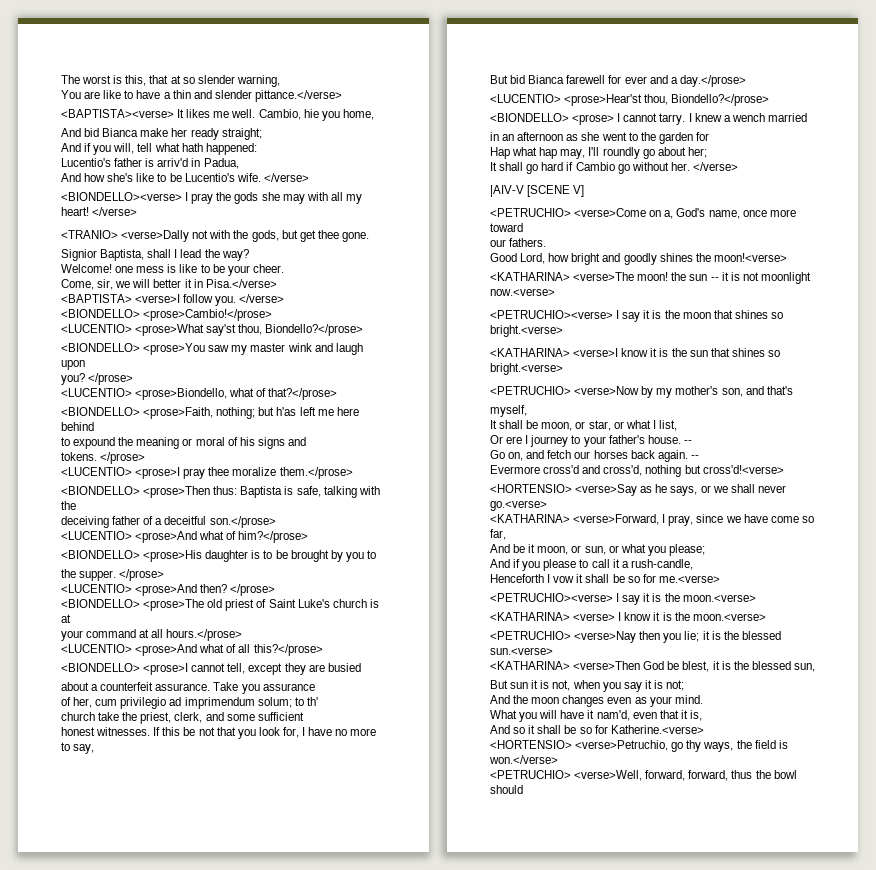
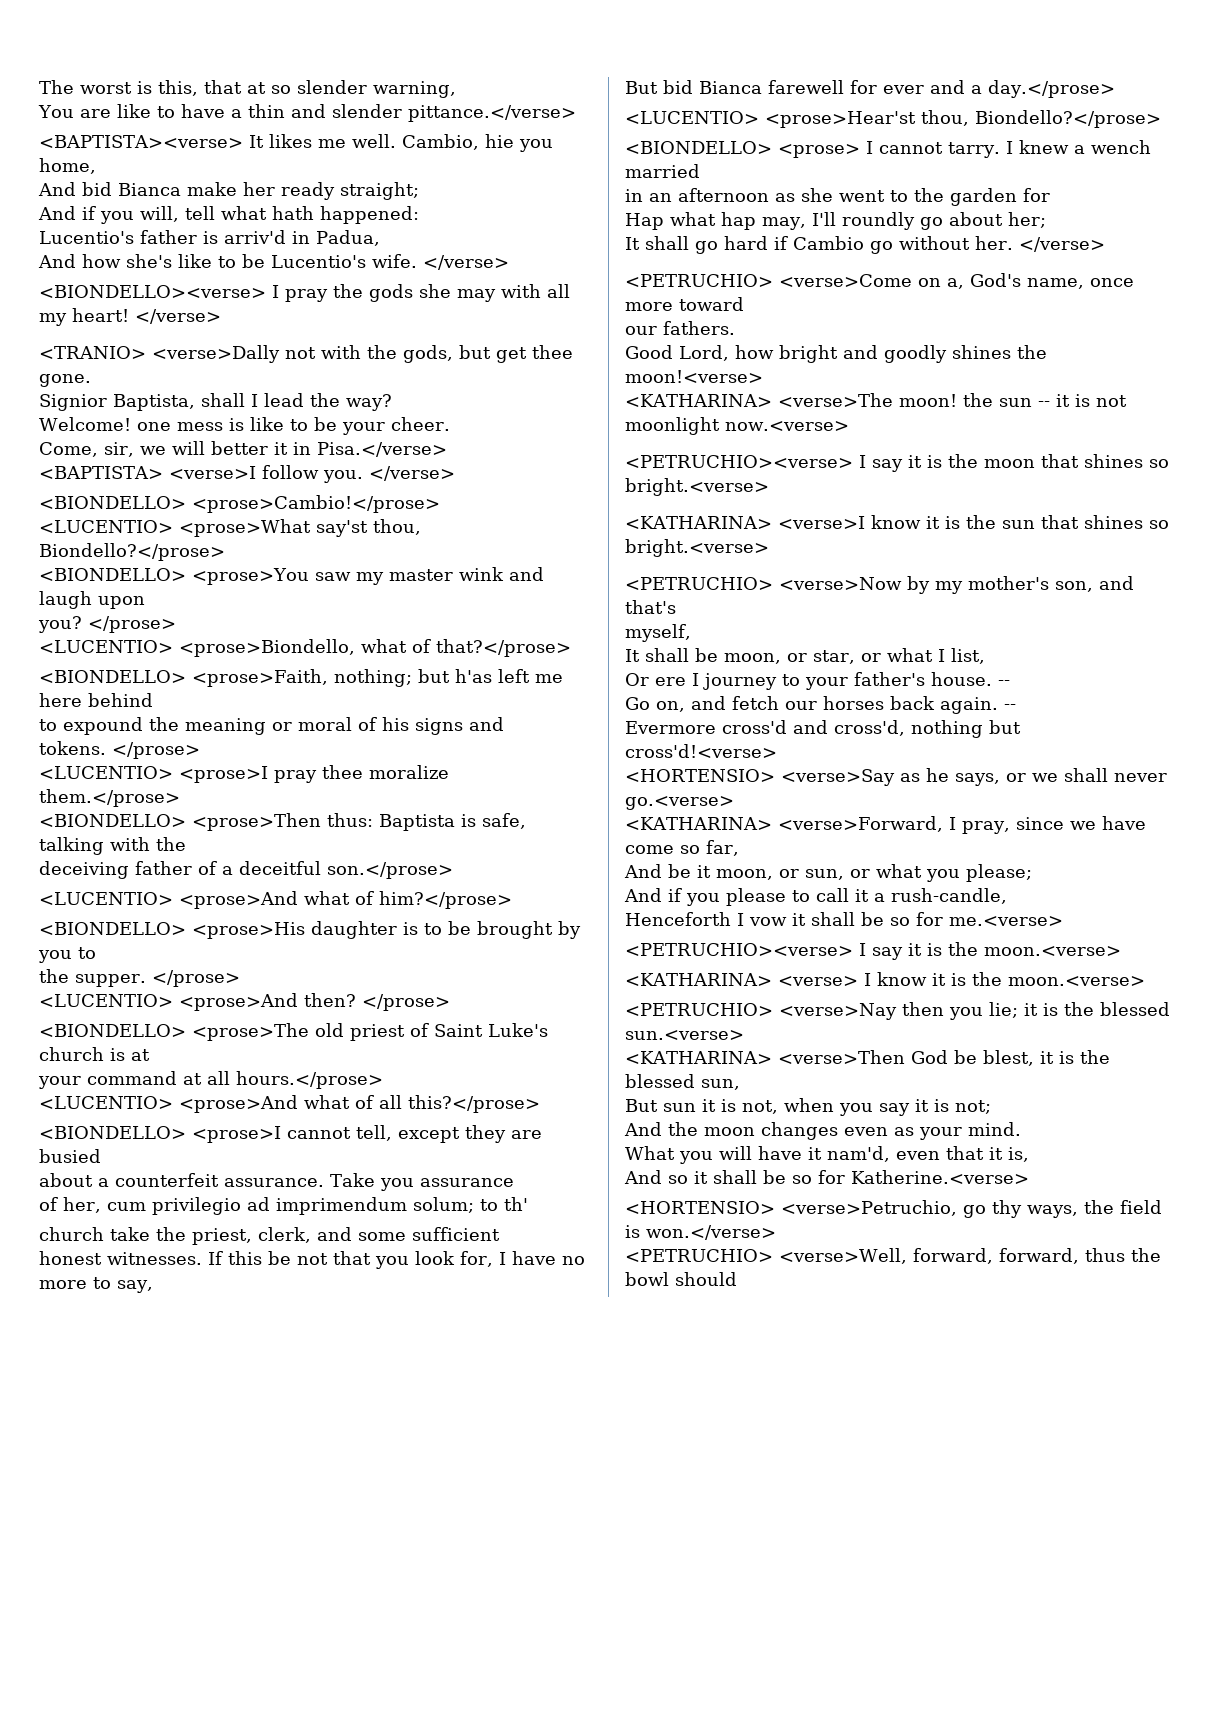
- |AIV-V [SCENE V]

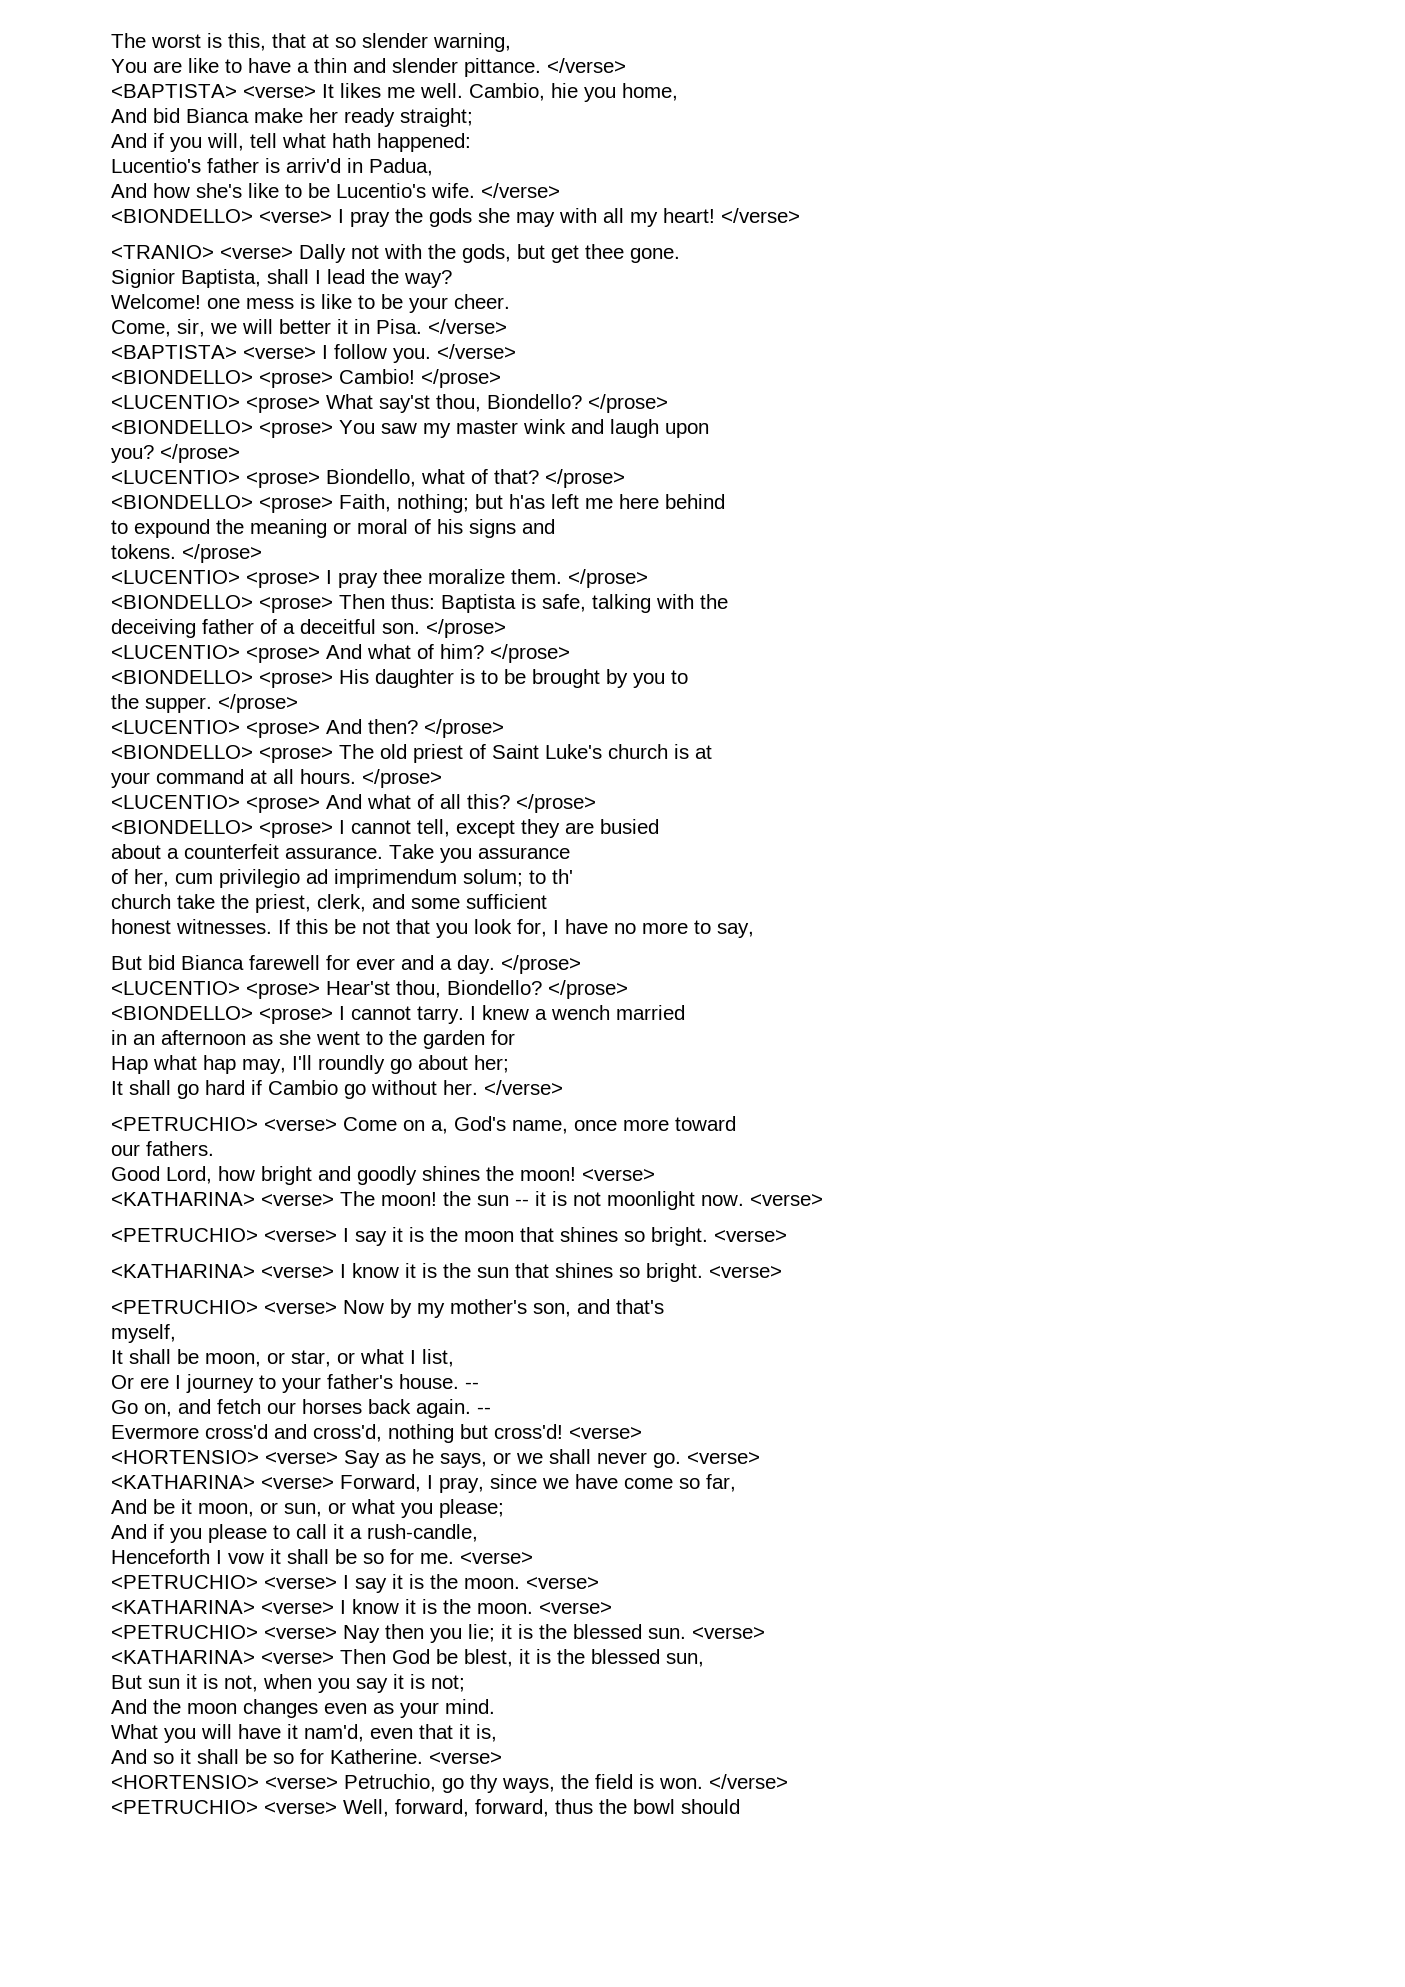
- You are like to have a thin and slender pittance.</verse>
- <BAPTISTA><verse> It likes me well.
+ You are like to have a thin and slender pittance. </verse>
+ <BAPTISTA> <verse> It likes me well.
- <BIONDELLO><verse> I pray the gods she may with all my heart!
+ <BIONDELLO> <verse> I pray the gods she may with all my heart!
- <TRANIO> <verse>Dally not with the gods, but get thee gone.
+ <TRANIO> <verse> Dally not with the gods, but get thee gone.
- Come, sir, we will better it in Pisa.</verse>
- <BAPTISTA> <verse>I follow you.
+ Come, sir, we will better it in Pisa. </verse>
+ <BAPTISTA> <verse> I follow you.
- <BIONDELLO> <prose>Cambio!</prose>
- <LUCENTIO> <prose>What say'st thou, Biondello?</prose>
- <BIONDELLO> <prose>You saw my master wink and laugh upon
+ <BIONDELLO> <prose> Cambio! </prose>
+ <LUCENTIO> <prose> What say'st thou, Biondello? </prose>
+ <BIONDELLO> <prose> You saw my master wink and laugh upon
- <LUCENTIO> <prose>Biondello, what of that?</prose>
- <BIONDELLO> <prose>Faith, nothing; but h'as left me here behind
+ <LUCENTIO> <prose> Biondello, what of that? </prose>
+ <BIONDELLO> <prose> Faith, nothing; but h'as left me here behind
- <LUCENTIO> <prose>I pray thee moralize them.</prose>
- <BIONDELLO> <prose>Then thus: Baptista is safe, talking with the
+ <LUCENTIO> <prose> I pray thee moralize them. </prose>
+ <BIONDELLO> <prose> Then thus: Baptista is safe, talking with the
- deceiving father of a deceitful son.</prose>
- <LUCENTIO> <prose>And what of him?</prose>
- <BIONDELLO> <prose>His daughter is to be brought by you to
+ deceiving father of a deceitful son. </prose>
+ <LUCENTIO> <prose> And what of him? </prose>
+ <BIONDELLO> <prose> His daughter is to be brought by you to
- <LUCENTIO> <prose>And then?
+ <LUCENTIO> <prose> And then?
- <BIONDELLO> <prose>The old priest of Saint Luke's church is at
+ <BIONDELLO> <prose> The old priest of Saint Luke's church is at
- your command at all hours.</prose>
- <LUCENTIO> <prose>And what of all this?</prose>
- <BIONDELLO> <prose>I cannot tell, except they are busied
+ your command at all hours. </prose>
+ <LUCENTIO> <prose> And what of all this? </prose>
+ <BIONDELLO> <prose> I cannot tell, except they are busied
- But bid Bianca farewell for ever and a day.</prose>
- <LUCENTIO> <prose>Hear'st thou, Biondello?</prose>
+ But bid Bianca farewell for ever and a day. </prose>
+ <LUCENTIO> <prose> Hear'st thou, Biondello? </prose>
- <PETRUCHIO> <verse>Come on a, God's name, once more toward
+ <PETRUCHIO> <verse> Come on a, God's name, once more toward
- Good Lord, how bright and goodly shines the moon!<verse>
- <KATHARINA> <verse>The moon! the sun -- it is not moonlight now.<verse>
- <PETRUCHIO><verse> I say it is the moon that shines so bright.<verse>
- <KATHARINA> <verse>I know it is the sun that shines so bright.<verse>
- <PETRUCHIO> <verse>Now by my mother's son, and that's
+ Good Lord, how bright and goodly shines the moon! <verse>
+ <KATHARINA> <verse> The moon! the sun -- it is not moonlight now. <verse>
+ <PETRUCHIO> <verse> I say it is the moon that shines so bright. <verse>
+ <KATHARINA> <verse> I know it is the sun that shines so bright. <verse>
+ <PETRUCHIO> <verse> Now by my mother's son, and that's
- Evermore cross'd and cross'd, nothing but cross'd!<verse>
- <HORTENSIO> <verse>Say as he says, or we shall never go.<verse>
- <KATHARINA> <verse>Forward, I pray, since we have come so far,
+ Evermore cross'd and cross'd, nothing but cross'd! <verse>
+ <HORTENSIO> <verse> Say as he says, or we shall never go. <verse>
+ <KATHARINA> <verse> Forward, I pray, since we have come so far,
- Henceforth I vow it shall be so for me.<verse>
- <PETRUCHIO><verse> I say it is the moon.<verse>
- <KATHARINA> <verse> I know it is the moon.<verse>
- <PETRUCHIO> <verse>Nay then you lie; it is the blessed sun.<verse>
- <KATHARINA> <verse>Then God be blest, it is the blessed sun,
+ Henceforth I vow it shall be so for me. <verse>
+ <PETRUCHIO> <verse> I say it is the moon. <verse>
+ <KATHARINA> <verse> I know it is the moon. <verse>
+ <PETRUCHIO> <verse> Nay then you lie; it is the blessed sun. <verse>
+ <KATHARINA> <verse> Then God be blest, it is the blessed sun,
- And so it shall be so for Katherine.<verse>
- <HORTENSIO> <verse>Petruchio, go thy ways, the field is won.</verse>
- <PETRUCHIO> <verse>Well, forward, forward, thus the bowl should
+ And so it shall be so for Katherine. <verse>
+ <HORTENSIO> <verse> Petruchio, go thy ways, the field is won. </verse>
+ <PETRUCHIO> <verse> Well, forward, forward, thus the bowl should

